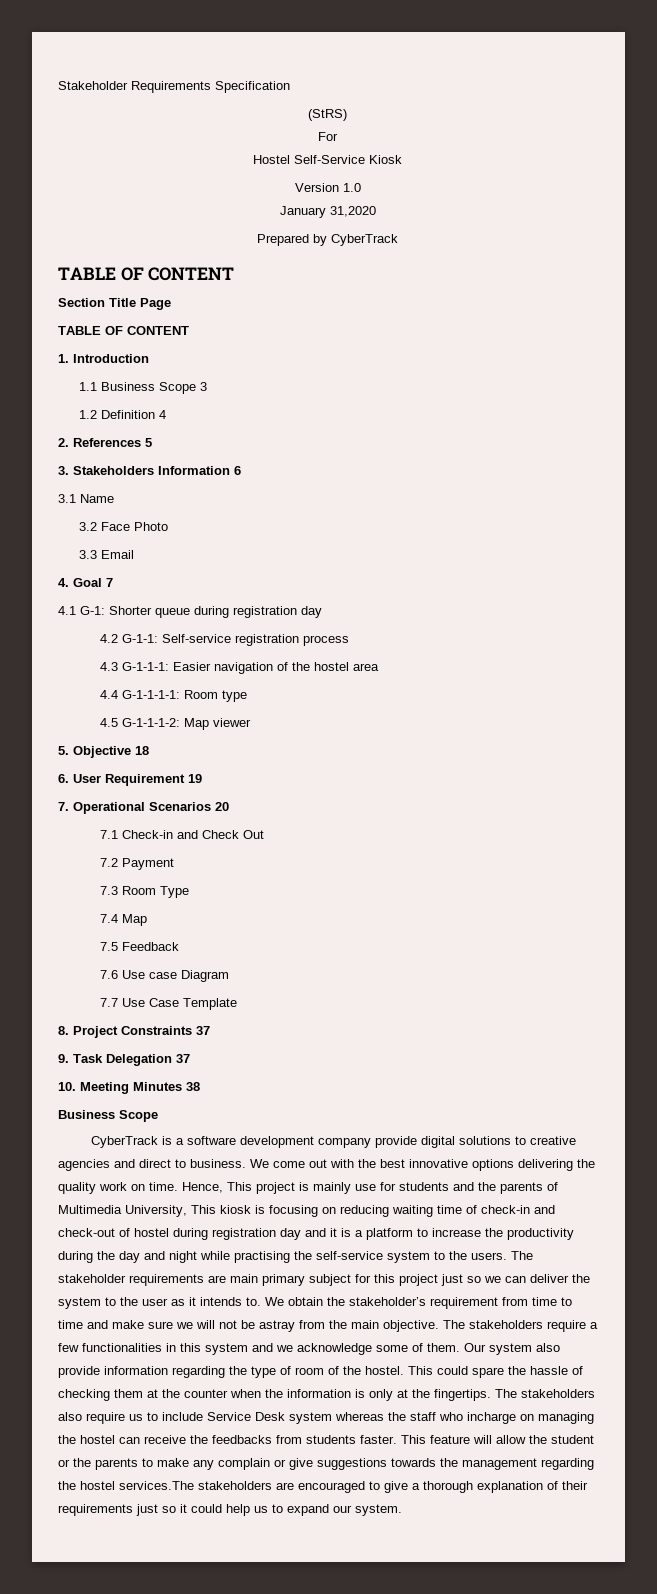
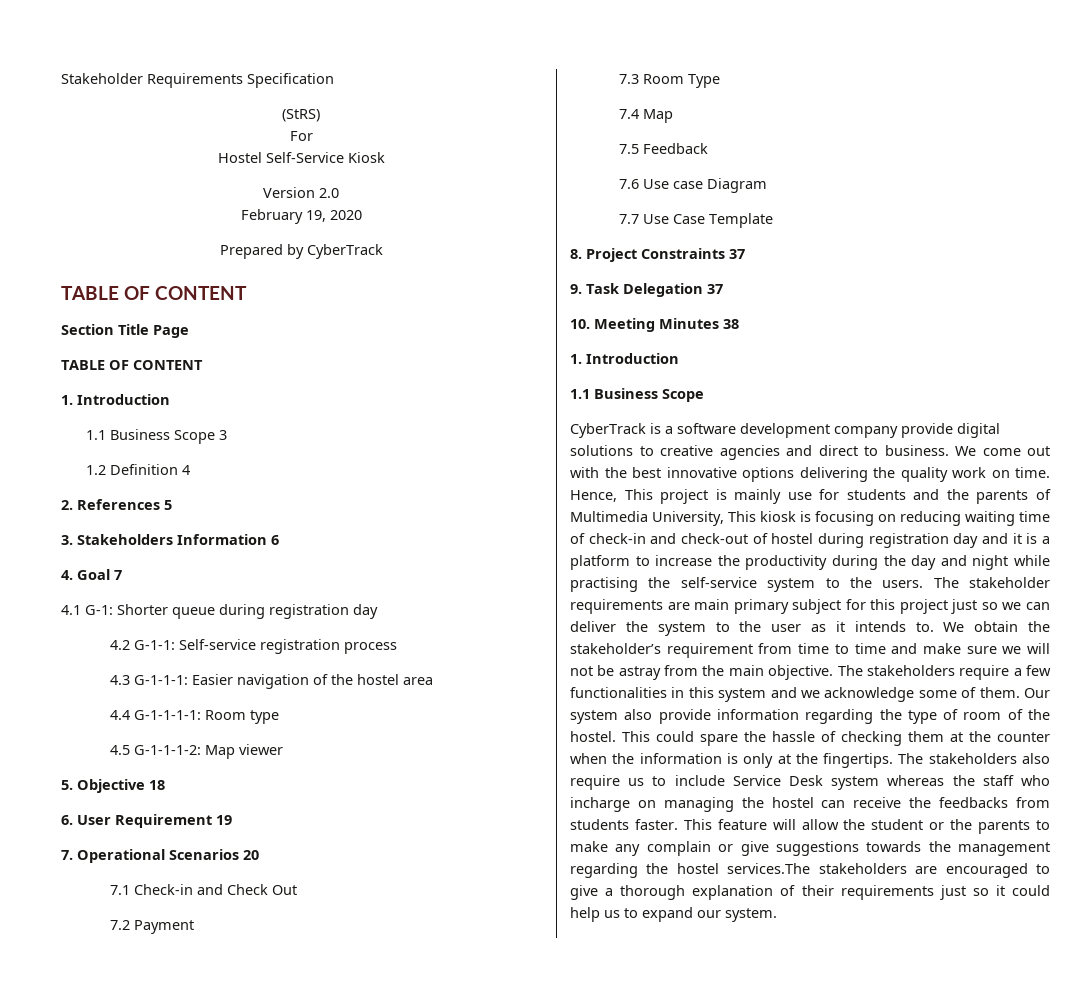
- Version 1.0
- January 31,2020
+ Version 2.0
+ February 19, 2020
- 3.1 Name
- 3.2 Face Photo
- 3.3 Email
  10. Meeting Minutes 38
- Business Scope
+ 1. Introduction
+ 1.1 Business Scope

